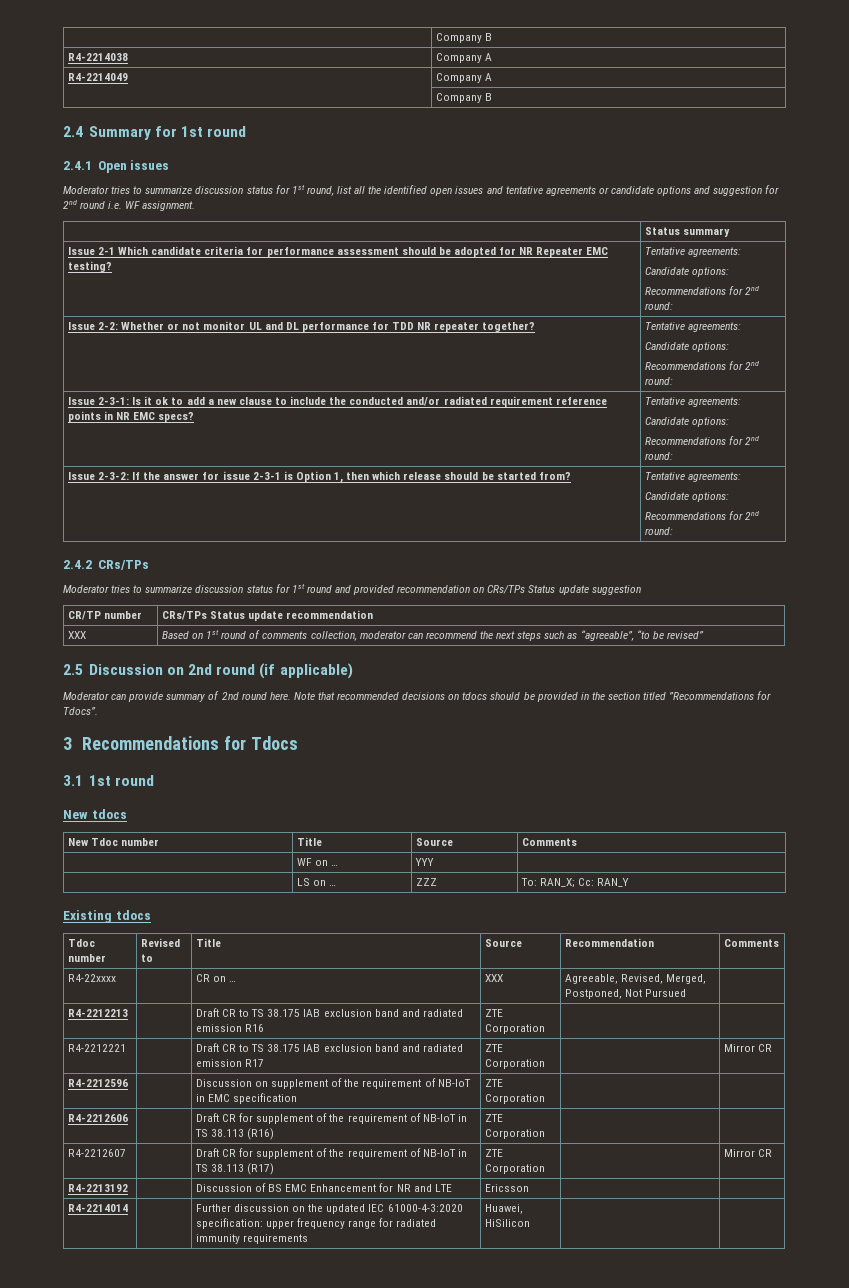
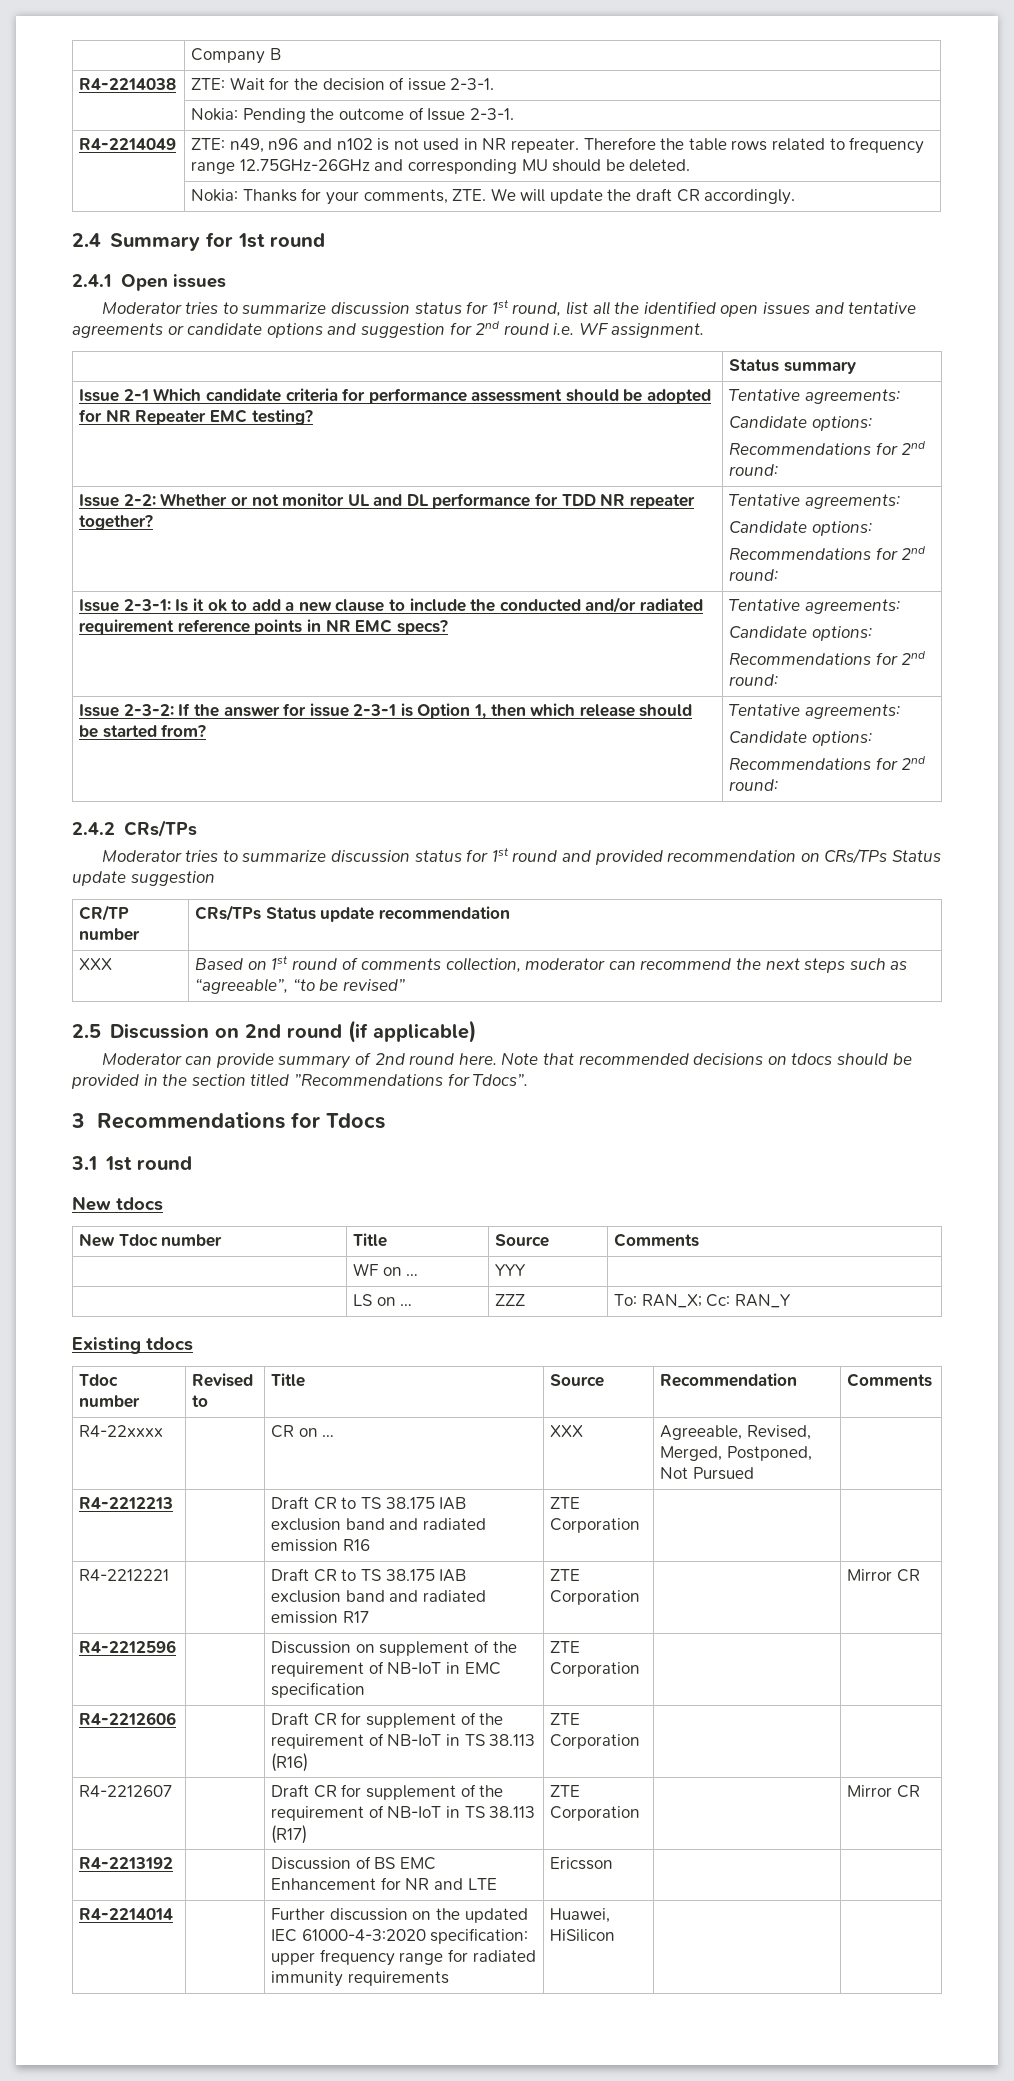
- R4-2214038 | Company A
- R4-2214049 | Company A
- | Company B
+ R4-2214038 | ZTE: Wait for the decision of issue 2-3-1.
+ | Nokia: Pending the outcome of Issue 2-3-1.
+ R4-2214049 | ZTE: n49, n96 and n102 is not used in NR repeater. Therefore the table rows related to frequency range 12.75GHz-26GHz and corresponding MU should be deleted.
+ | Nokia: Thanks for your comments, ZTE. We will update the draft CR accordingly.

